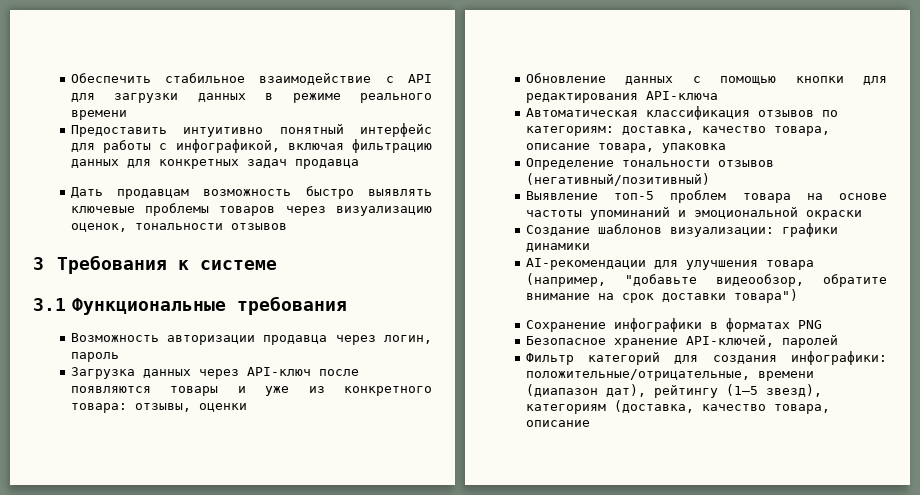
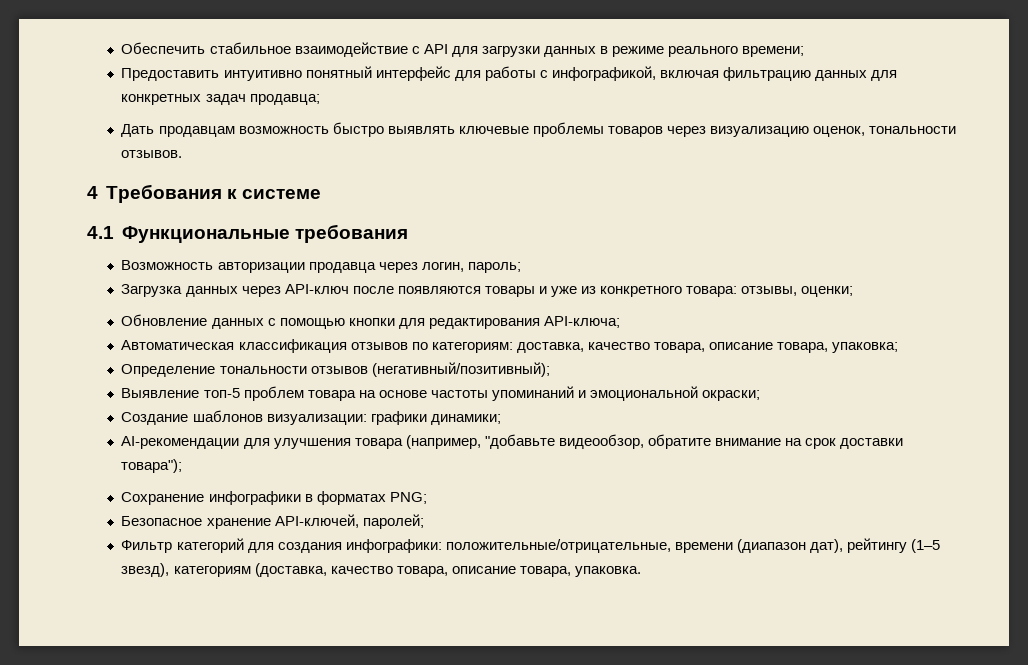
- Обеспечить стабильное взаимодействие с API для загрузки данных в режиме реального времени
+ Обеспечить стабильное взаимодействие с API для загрузки данных в режиме реального времени;
- Предоставить интуитивно понятный интерфейс для работы с инфографикой, включая фильтрацию данных для конкретных задач продавца
+ Предоставить интуитивно понятный интерфейс для работы с инфографикой, включая фильтрацию данных для конкретных задач продавца;
- Дать продавцам возможность быстро выявлять ключевые проблемы товаров через визуализацию оценок, тональности отзывов
- 3 Требования к системе
+ Дать продавцам возможность быстро выявлять ключевые проблемы товаров через визуализацию оценок, тональности отзывов.
+ 4 Требования к системе
- 3.1 Функциональные требования
+ 4.1 Функциональные требования
- Возможность авторизации продавца через логин, пароль
+ Возможность авторизации продавца через логин, пароль;
- Загрузка данных через API-ключ после появляются товары и уже из конкретного товара: отзывы, оценки
+ Загрузка данных через API-ключ после появляются товары и уже из конкретного товара: отзывы, оценки;
- Обновление данных с помощью кнопки для редактирования API-ключа
+ Обновление данных с помощью кнопки для редактирования API-ключа;
- Автоматическая классификация отзывов по категориям: доставка, качество товара, описание товара, упаковка
+ Автоматическая классификация отзывов по категориям: доставка, качество товара, описание товара, упаковка;
- Определение тональности отзывов (негативный/позитивный)
+ Определение тональности отзывов (негативный/позитивный);
- Выявление топ-5 проблем товара на основе частоты упоминаний и эмоциональной окраски
+ Выявление топ-5 проблем товара на основе частоты упоминаний и эмоциональной окраски;
- Создание шаблонов визуализации: графики динамики
+ Создание шаблонов визуализации: графики динамики;
- AI-рекомендации для улучшения товара (например, "добавьте видеообзор, обратите внимание на срок доставки товара")
+ AI-рекомендации для улучшения товара (например, "добавьте видеообзор, обратите внимание на срок доставки товара");
- Сохранение инфографики в форматах PNG
+ Сохранение инфографики в форматах PNG;
- Безопасное хранение API-ключей, паролей
+ Безопасное хранение API-ключей, паролей;
- Фильтр категорий для создания инфографики: положительные/отрицательные, времени (диапазон дат), рейтингу (1–5 звезд), категориям (доставка, качество товара, описание
+ Фильтр категорий для создания инфографики: положительные/отрицательные, времени (диапазон дат), рейтингу (1–5 звезд), категориям (доставка, качество товара, описание товара, упаковка.

